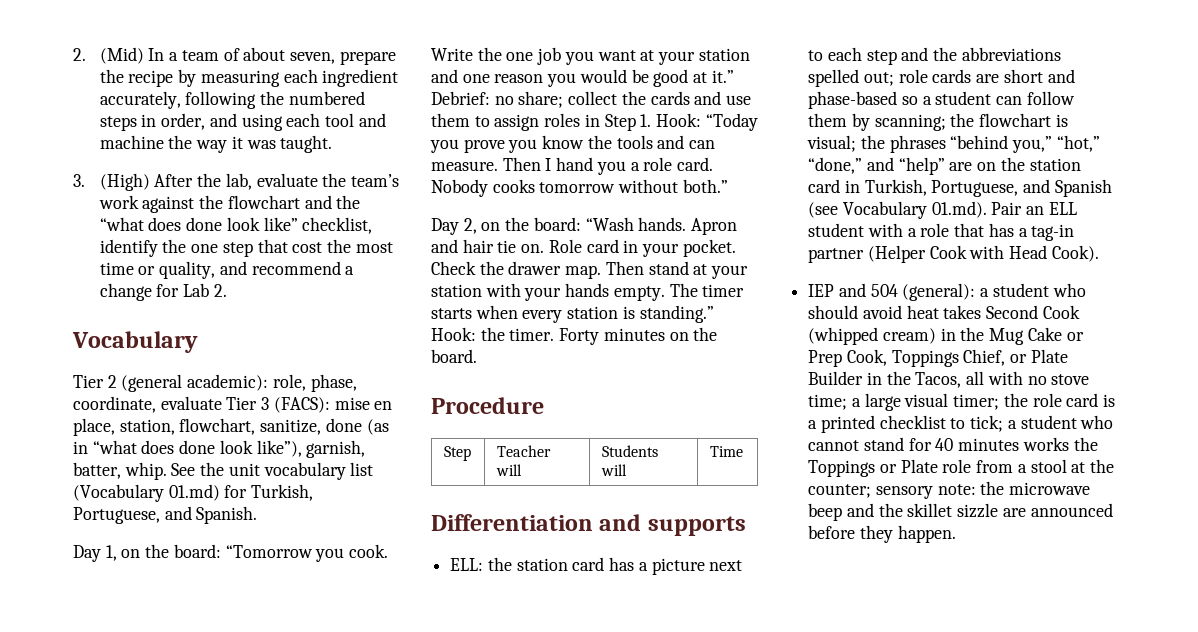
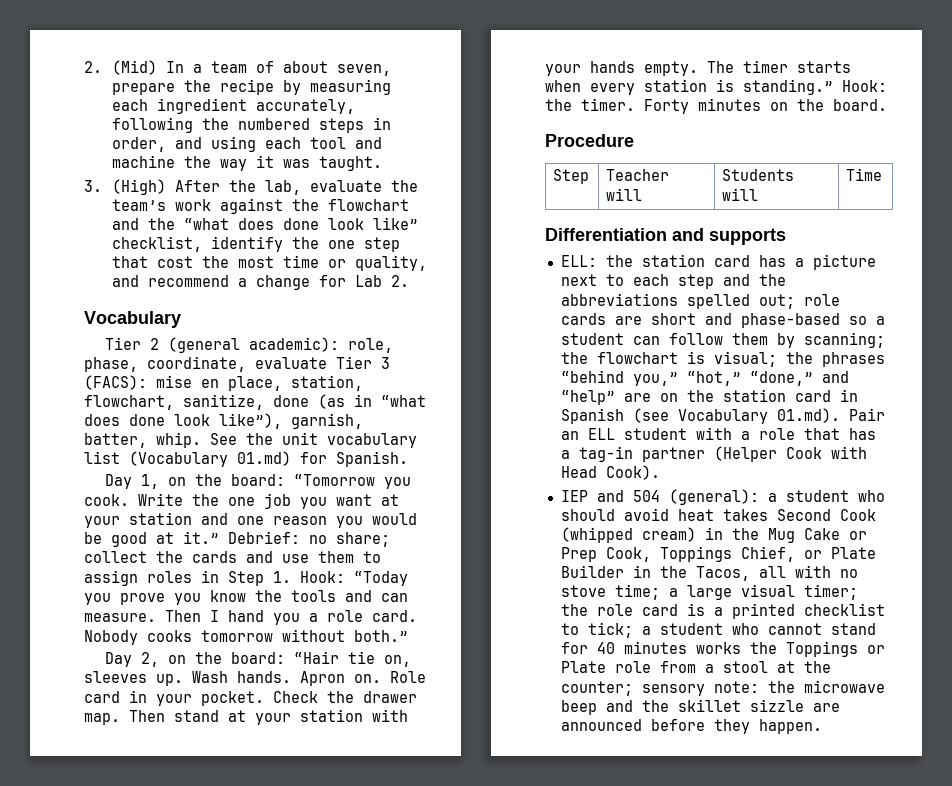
- See the unit vocabulary list (Vocabulary 01.md) for Turkish, Portuguese, and Spanish.
+ See the unit vocabulary list (Vocabulary 01.md) for Spanish.
- Day 2, on the board: “Wash hands. Apron and hair tie on.
+ Day 2, on the board: “Hair tie on, sleeves up. Wash hands. Apron on.
- the phrases “behind you,” “hot,” “done,” and “help” are on the station card in Turkish, Portuguese, and Spanish (see Vocabulary 01.md). Pair an ELL student with a role that has a tag-in partner (Helper Cook with Head Cook).
+ the phrases “behind you,” “hot,” “done,” and “help” are on the station card in Spanish (see Vocabulary 01.md). Pair an ELL student with a role that has a tag-in partner (Helper Cook with Head Cook).

